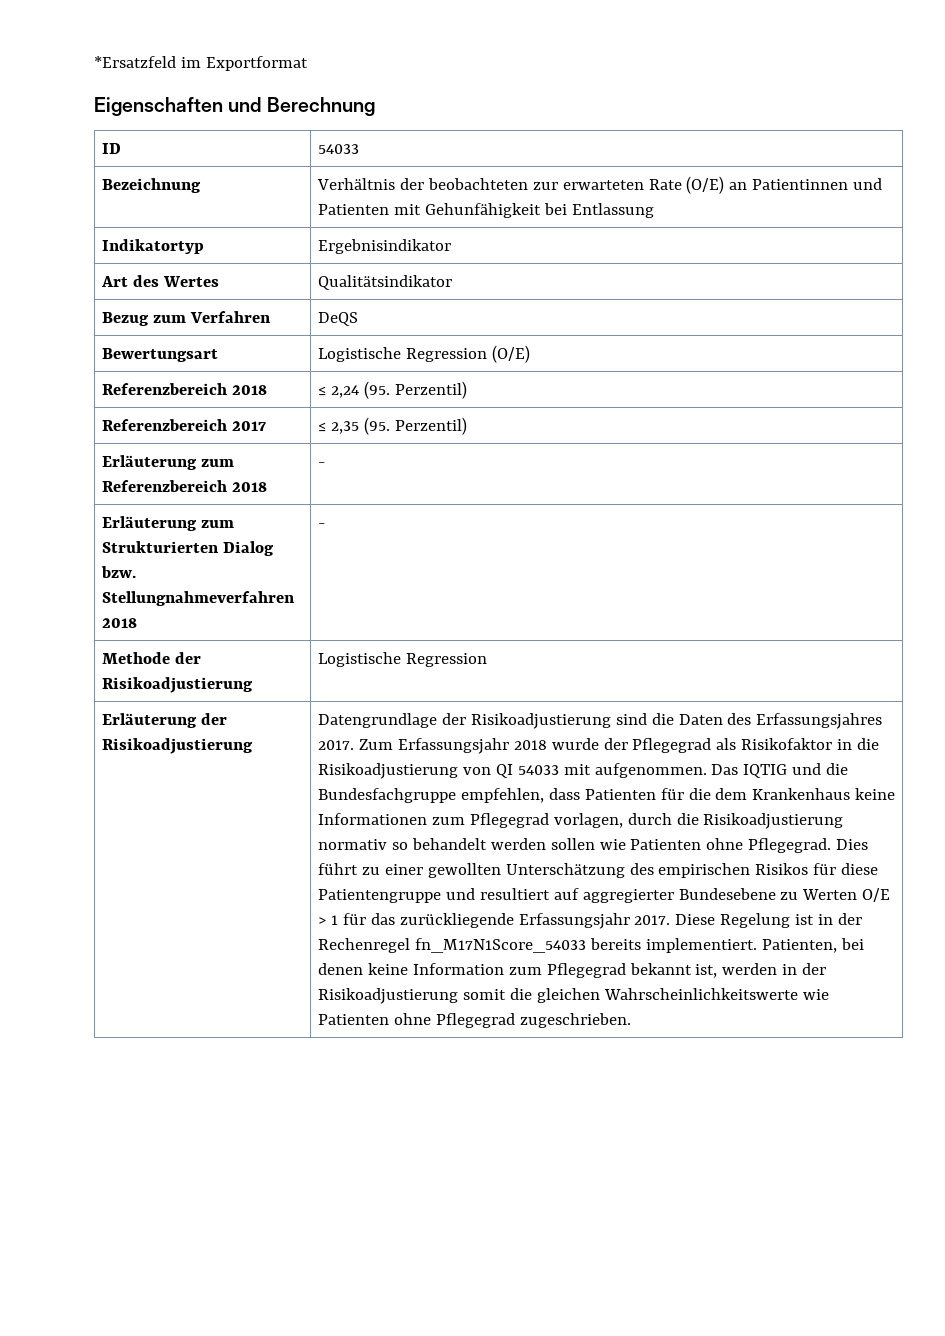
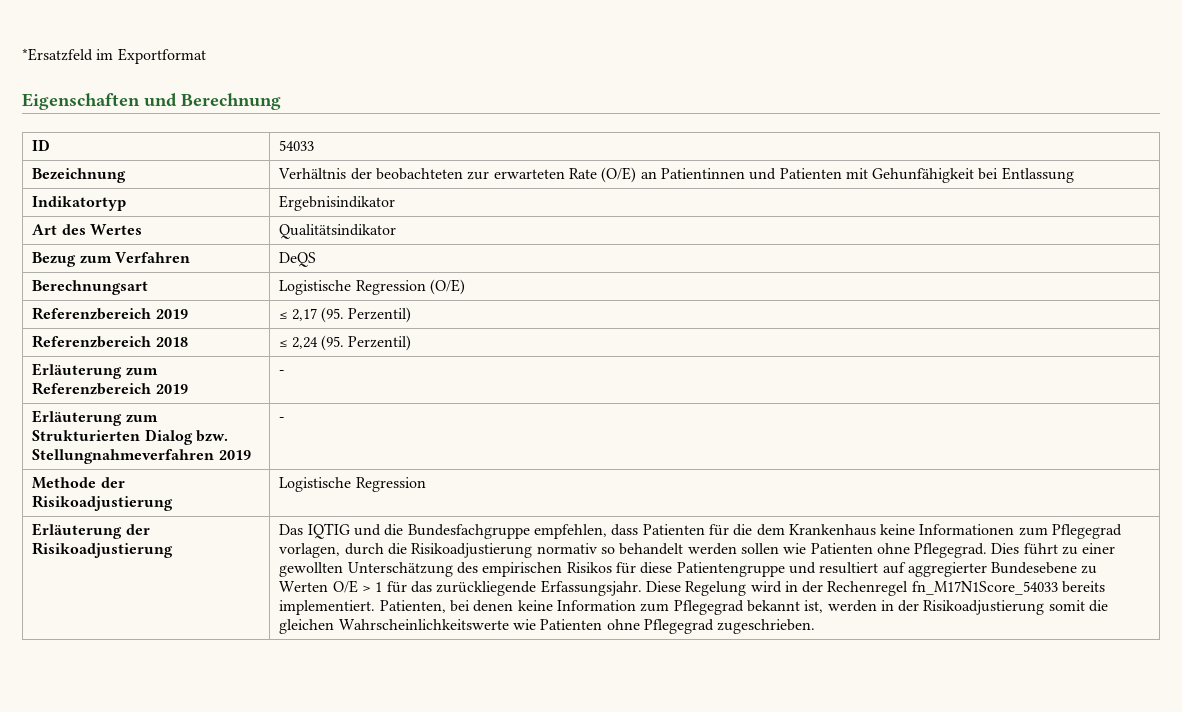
- Bewertungsart | Logistische Regression (O/E)
+ Berechnungsart | Logistische Regression (O/E)
+ Referenzbereich 2019 | ≤ 2,17 (95. Perzentil)
- Referenzbereich 2017 | ≤ 2,35 (95. Perzentil)
- Erläuterung zum Referenzbereich 2018 | -
+ Erläuterung zum Referenzbereich 2019 | -
- Erläuterung zum Strukturierten Dialog bzw. Stellungnahmeverfahren 2018 | -
+ Erläuterung zum Strukturierten Dialog bzw. Stellungnahmeverfahren 2019 | -
- Datengrundlage der Risikoadjustierung sind die Daten des Erfassungsjahres 2017. Zum Erfassungsjahr 2018 wurde der Pflegegrad als Risikofaktor in die Risikoadjustierung von QI 54033 mit aufgenommen.
- Dies führt zu einer gewollten Unterschätzung des empirischen Risikos für diese Patientengruppe und resultiert auf aggregierter Bundesebene zu Werten O/E > 1 für das zurückliegende Erfassungsjahr 2017.
+ Dies führt zu einer gewollten Unterschätzung des empirischen Risikos für diese Patientengruppe und resultiert auf aggregierter Bundesebene zu Werten O/E > 1 für das zurückliegende Erfassungsjahr.
- Diese Regelung ist in der Rechenregel fn_M17N1Score_54033 bereits implementiert.
+ Diese Regelung wird in der Rechenregel fn_M17N1Score_54033 bereits implementiert.

